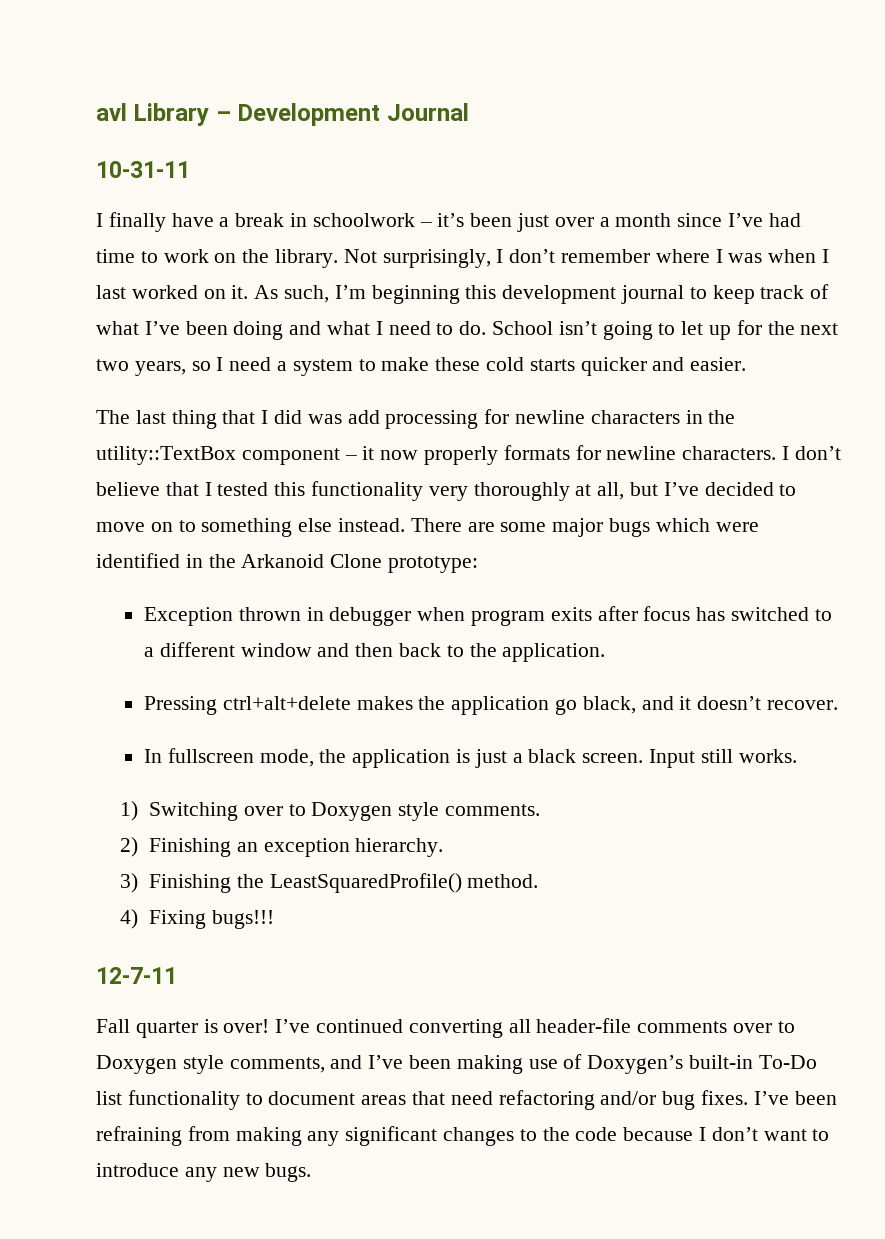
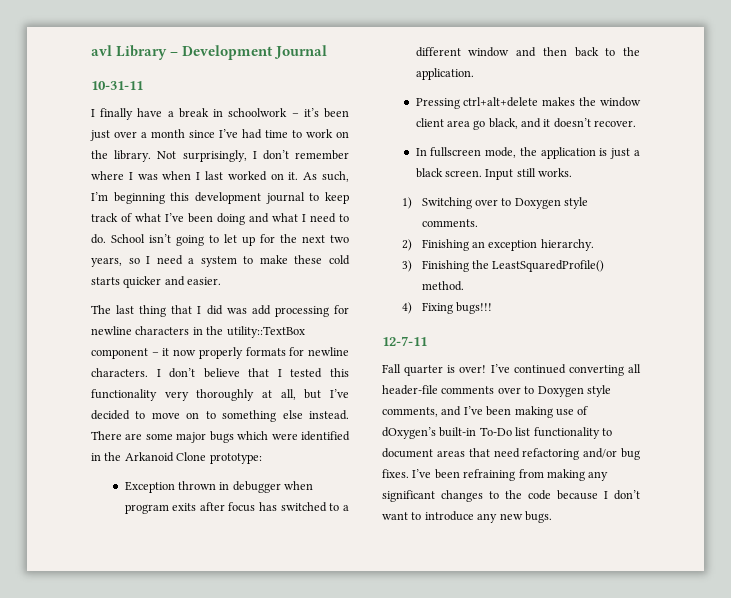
- Pressing ctrl+alt+delete makes the application go black, and it doesn’t recover.
+ Pressing ctrl+alt+delete makes the window client area go black, and it doesn’t recover.
- I’ve continued converting all header-file comments over to Doxygen style comments, and I’ve been making use of Doxygen’s built-in To-Do list functionality to document areas that need refactoring and/or bug fixes.
+ I’ve continued converting all header-file comments over to Doxygen style comments, and I’ve been making use of dOxygen’s built-in To-Do list functionality to document areas that need refactoring and/or bug fixes.

